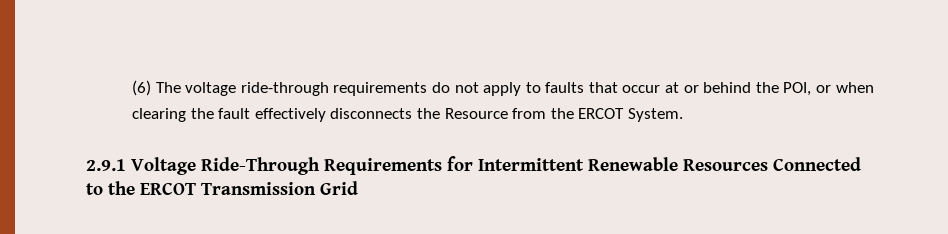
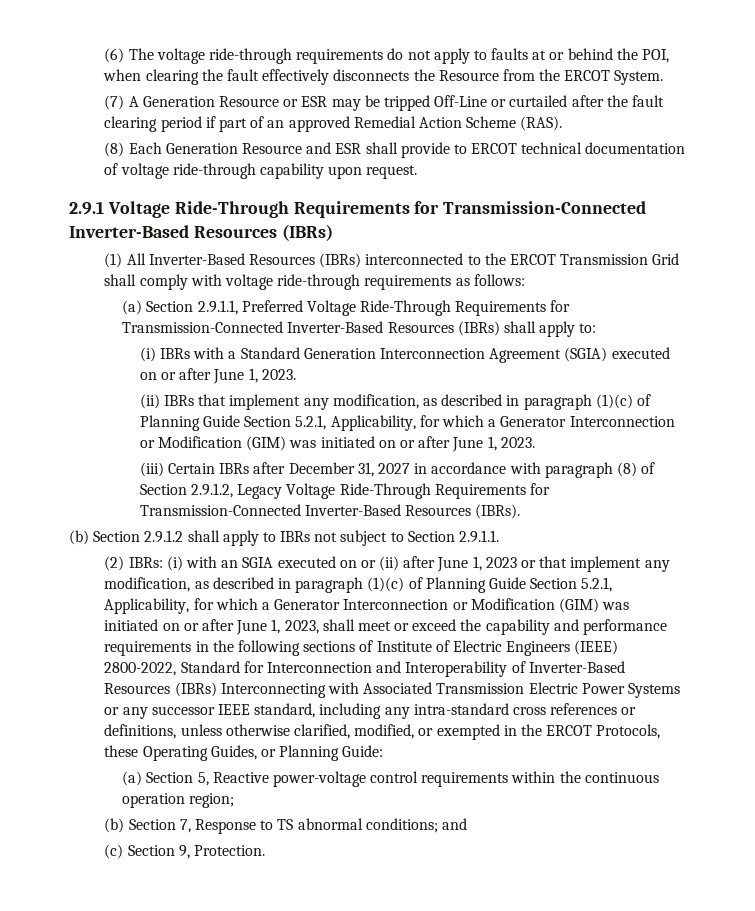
- (6) The voltage ride-through requirements do not apply to faults that occur at or behind the POI, or when clearing the fault effectively disconnects the Resource from the ERCOT System.
+ (6) The voltage ride-through requirements do not apply to faults at or behind the POI, when clearing the fault effectively disconnects the Resource from the ERCOT System.
+ (7) A Generation Resource or ESR may be tripped Off-Line or curtailed after the fault clearing period if part of an approved Remedial Action Scheme (RAS).
+ (8) Each Generation Resource and ESR shall provide to ERCOT technical documentation of voltage ride-through capability upon request.
- 2.9.1 Voltage Ride-Through Requirements for Intermittent Renewable Resources Connected to the ERCOT Transmission Grid
+ 2.9.1 Voltage Ride-Through Requirements for Transmission-Connected Inverter-Based Resources (IBRs)
+ (1) All Inverter-Based Resources (IBRs) interconnected to the ERCOT Transmission Grid shall comply with voltage ride-through requirements as follows:
+ (a) Section 2.9.1.1, Preferred Voltage Ride-Through Requirements for Transmission-Connected Inverter-Based Resources (IBRs) shall apply to:
+ (i) IBRs with a Standard Generation Interconnection Agreement (SGIA) executed on or after June 1, 2023.
+ (ii) IBRs that implement any modification, as described in paragraph (1)(c) of Planning Guide Section 5.2.1, Applicability, for which a Generator Interconnection or Modification (GIM) was initiated on or after June 1, 2023.
+ (iii) Certain IBRs after December 31, 2027 in accordance with paragraph (8) of Section 2.9.1.2, Legacy Voltage Ride-Through Requirements for Transmission-Connected Inverter-Based Resources (IBRs).
+ (b) Section 2.9.1.2 shall apply to IBRs not subject to Section 2.9.1.1.
+ (2) IBRs: (i) with an SGIA executed on or (ii) after June 1, 2023 or that implement any modification, as described in paragraph (1)(c) of Planning Guide Section 5.2.1, Applicability, for which a Generator Interconnection or Modification (GIM) was initiated on or after June 1, 2023, shall meet or exceed the capability and performance requirements in the following sections of Institute of Electric Engineers (IEEE) 2800-2022, Standard for Interconnection and Interoperability of Inverter-Based Resources (IBRs) Interconnecting with Associated Transmission Electric Power Systems or any successor IEEE standard, including any intra-standard cross references or definitions, unless otherwise clarified, modified, or exempted in the ERCOT Protocols, these Operating Guides, or Planning Guide:
+ (a) Section 5, Reactive power-voltage control requirements within the continuous operation region;
+ (b) Section 7, Response to TS abnormal conditions; and
+ (c) Section 9, Protection.

